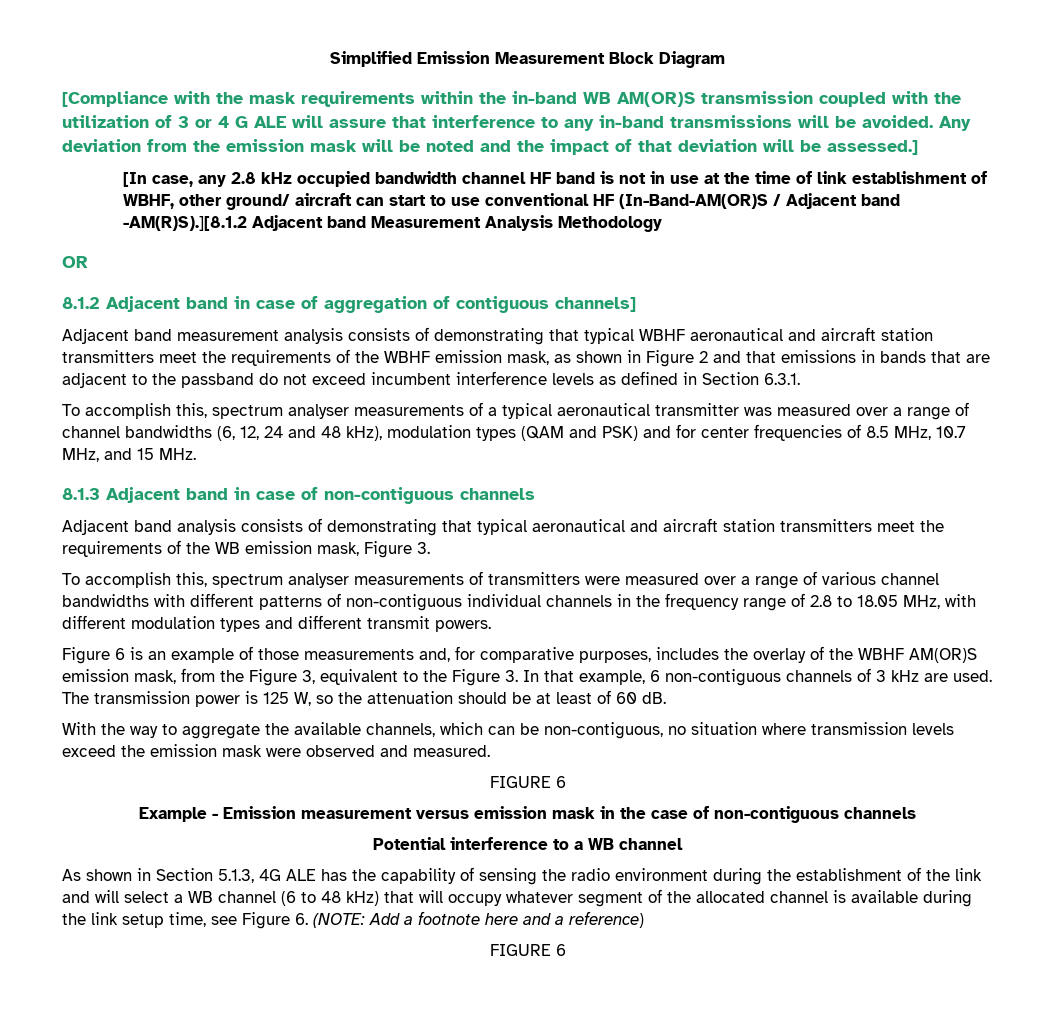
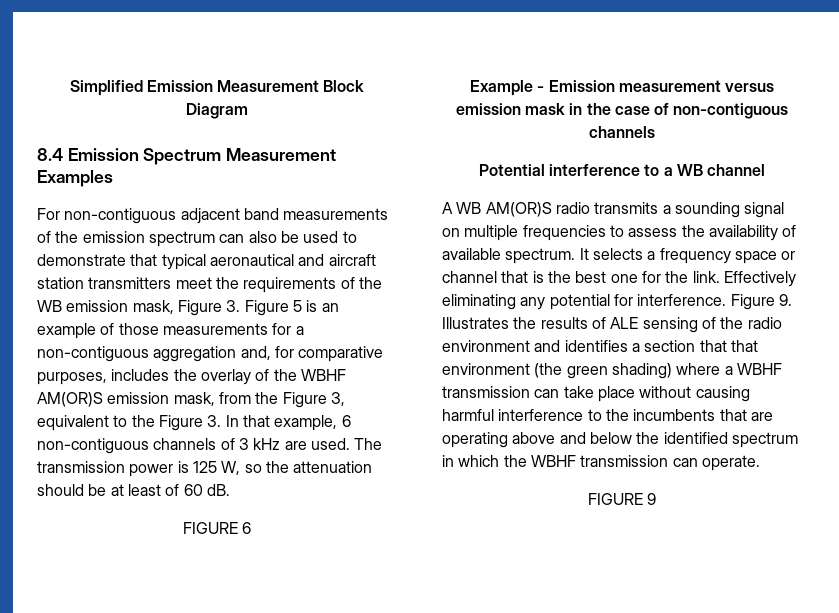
- [Compliance with the mask requirements within the in-band WB AM(OR)S transmission coupled with the utilization of 3 or 4 G ALE will assure that interference to any in-band transmissions will be avoided. Any deviation from the emission mask will be noted and the impact of that deviation will be assessed.]
- [In case, any 2.8 kHz occupied bandwidth channel HF band is not in use at the time of link establishment of WBHF, other ground/ aircraft can start to use conventional HF (In-Band-AM(OR)S / Adjacent band -AM(R)S).][8.1.2 Adjacent band Measurement Analysis Methodology
- OR
- 8.1.2 Adjacent band in case of aggregation of contiguous channels]
- Adjacent band measurement analysis consists of demonstrating that typical WBHF aeronautical and aircraft station transmitters meet the requirements of the WBHF emission mask, as shown in Figure 2 and that emissions in bands that are adjacent to the passband do not exceed incumbent interference levels as defined in Section 6.3.1.
- To accomplish this, spectrum analyser measurements of a typical aeronautical transmitter was measured over a range of channel bandwidths (6, 12, 24 and 48 kHz), modulation types (QAM and PSK) and for center frequencies of 8.5 MHz, 10.7 MHz, and 15 MHz.
- 8.1.3 Adjacent band in case of non-contiguous channels
- Adjacent band analysis consists of demonstrating that typical aeronautical and aircraft station transmitters meet the requirements of the WB emission mask, Figure 3.
- To accomplish this, spectrum analyser measurements of transmitters were measured over a range of various channel bandwidths with different patterns of non-contiguous individual channels in the frequency range of 2.8 to 18.05 MHz, with different modulation types and different transmit powers.
- Figure 6 is an example of those measurements and, for comparative purposes, includes the overlay of the WBHF AM(OR)S emission mask, from the Figure 3, equivalent to the Figure 3. In that example, 6 non-contiguous channels of 3 kHz are used.
+ 8.4 Emission Spectrum Measurement Examples
+ For non-contiguous adjacent band measurements of the emission spectrum can also be used to demonstrate that typical aeronautical and aircraft station transmitters meet the requirements of the WB emission mask, Figure 3. Figure 5 is an example of those measurements for a non-contiguous aggregation and, for comparative purposes, includes the overlay of the WBHF AM(OR)S emission mask, from the Figure 3, equivalent to the Figure 3. In that example, 6 non-contiguous channels of 3 kHz are used.
- With the way to aggregate the available channels, which can be non-contiguous, no situation where transmission levels exceed the emission mask were observed and measured.
- As shown in Section 5.1.3, 4G ALE has the capability of sensing the radio environment during the establishment of the link and will select a WB channel (6 to 48 kHz) that will occupy whatever segment of the allocated channel is available during the link setup time, see Figure 6. (NOTE: Add a footnote here and a reference)
- FIGURE 6
+ A WB AM(OR)S radio transmits a sounding signal on multiple frequencies to assess the availability of available spectrum. It selects a frequency space or channel that is the best one for the link. Effectively eliminating any potential for interference. Figure 9. Illustrates the results of ALE sensing of the radio environment and identifies a section that that environment (the green shading) where a WBHF transmission can take place without causing harmful interference to the incumbents that are operating above and below the identified spectrum in which the WBHF transmission can operate.
+ FIGURE 9

